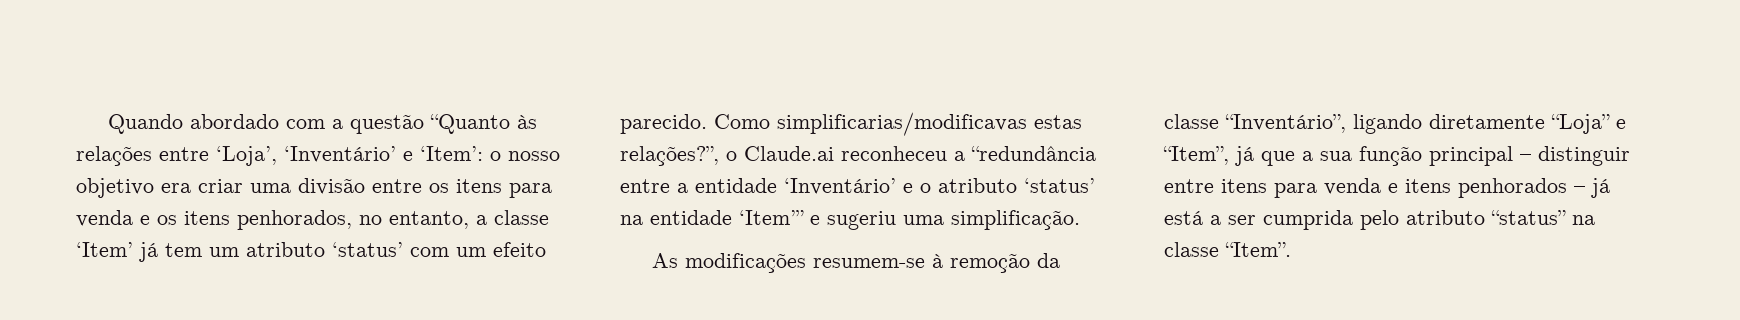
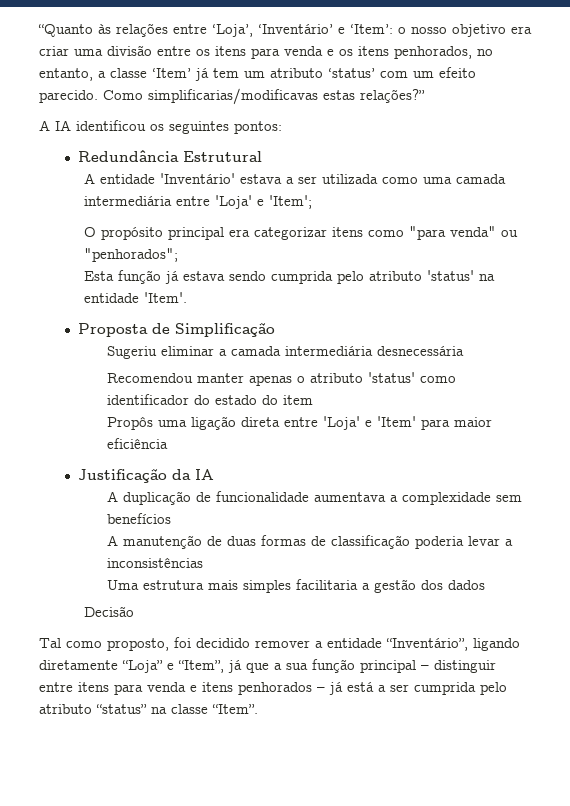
- Quando abordado com a questão “Quanto às relações entre ‘Loja’, ‘Inventário’ e ‘Item’: o nosso objetivo era criar uma divisão entre os itens para venda e os itens penhorados, no entanto, a classe ‘Item’ já tem um atributo ‘status’ com um efeito parecido.
+ “Quanto às relações entre ‘Loja’, ‘Inventário’ e ‘Item’: o nosso objetivo era criar uma divisão entre os itens para venda e os itens penhorados, no entanto, a classe ‘Item’ já tem um atributo ‘status’ com um efeito parecido.
- Como simplificarias/modificavas estas relações?”, o Claude.ai reconheceu a “redundância entre a entidade ‘Inventário’ e o atributo ‘status’ na entidade ‘Item’” e sugeriu uma simplificação.
- As modificações resumem-se à remoção da classe “Inventário”, ligando diretamente “Loja” e “Item”, já que a sua função principal – distinguir entre itens para venda e itens penhorados – já está a ser cumprida pelo atributo “status” na classe “Item”.
+ Como simplificarias/modificavas estas relações?”
+ A IA identificou os seguintes pontos:
+ Redundância Estrutural
+ A entidade 'Inventário' estava a ser utilizada como uma camada intermediária entre 'Loja' e 'Item';
+ O propósito principal era categorizar itens como "para venda" ou "penhorados";
+ Esta função já estava sendo cumprida pelo atributo 'status' na entidade 'Item'.
+ Proposta de Simplificação
+ Sugeriu eliminar a camada intermediária desnecessária
+ Recomendou manter apenas o atributo 'status' como identificador do estado do item
+ Propôs uma ligação direta entre 'Loja' e 'Item' para maior eficiência
+ Justificação da IA
+ A duplicação de funcionalidade aumentava a complexidade sem benefícios
+ A manutenção de duas formas de classificação poderia levar a inconsistências
+ Uma estrutura mais simples facilitaria a gestão dos dados
+ Decisão
+ Tal como proposto, foi decidido remover a entidade “Inventário”, ligando diretamente “Loja” e “Item”, já que a sua função principal – distinguir entre itens para venda e itens penhorados – já está a ser cumprida pelo atributo “status” na classe “Item”.

